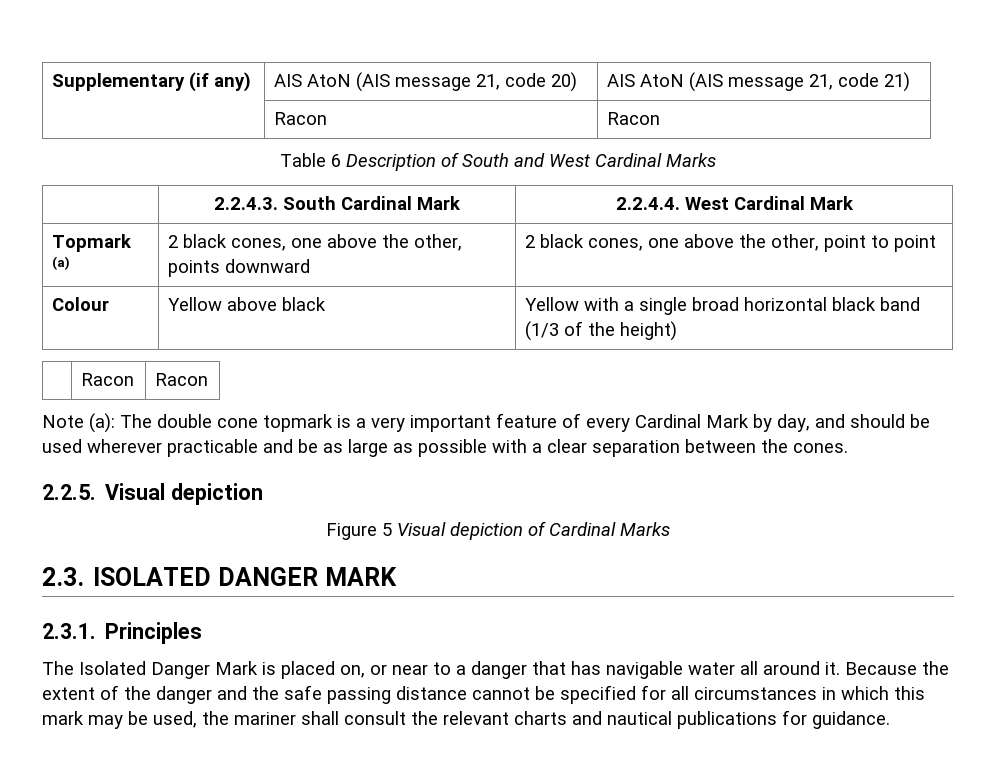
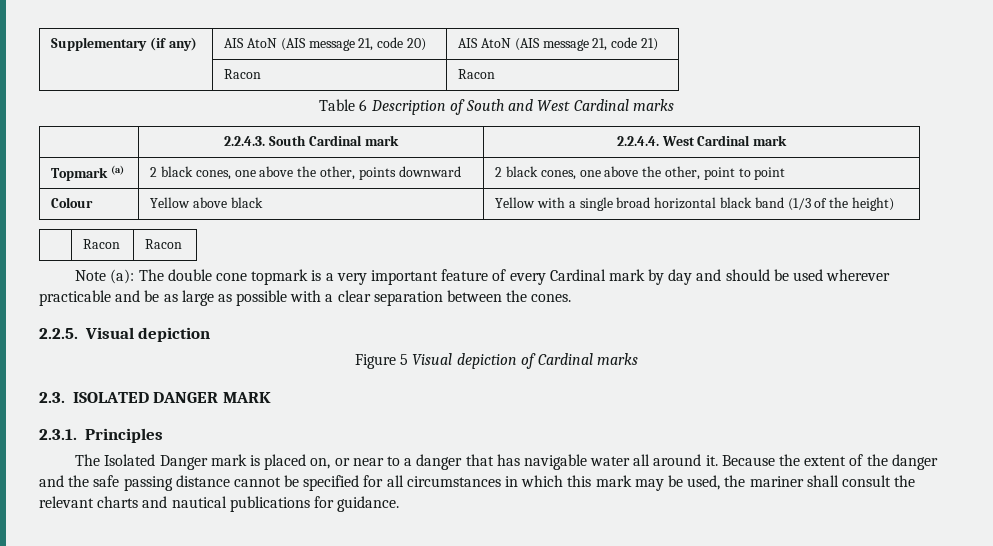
- Table 6 Description of South and West Cardinal Marks
+ Table 6 Description of South and West Cardinal marks
- | 2.2.4.3. South Cardinal Mark | 2.2.4.4. West Cardinal Mark
+ | 2.2.4.3. South Cardinal mark | 2.2.4.4. West Cardinal mark
- Note (a): The double cone topmark is a very important feature of every Cardinal Mark by day, and should be used wherever practicable and be as large as possible with a clear separation between the cones.
+ Note (a): The double cone topmark is a very important feature of every Cardinal mark by day and should be used wherever practicable and be as large as possible with a clear separation between the cones.
- Figure 5 Visual depiction of Cardinal Marks
+ Figure 5 Visual depiction of Cardinal marks
- The Isolated Danger Mark is placed on, or near to a danger that has navigable water all around it.
+ The Isolated Danger mark is placed on, or near to a danger that has navigable water all around it.

